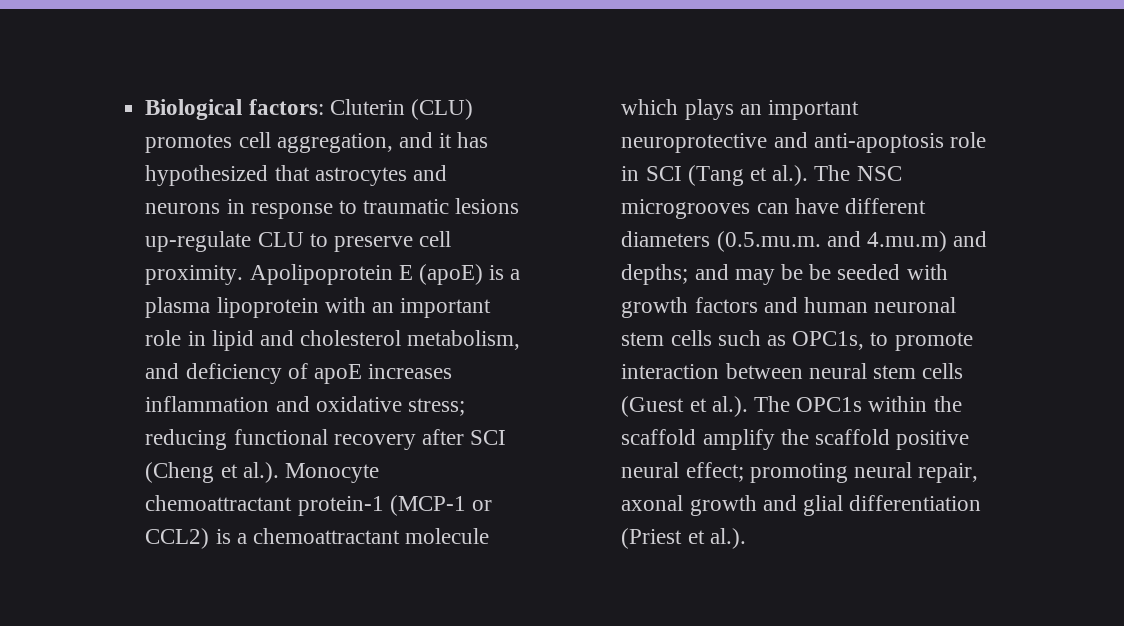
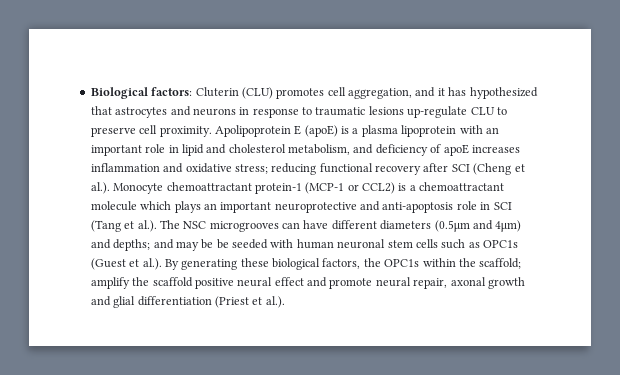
- reducing functional recovery after SCI (Cheng et al.). Monocyte chemoattractant protein-1 (MCP-1 or CCL2) is a chemoattractant molecule which plays an important neuroprotective and anti-apoptosis role in SCI (Tang et al.). The NSC microgrooves can have different diameters (0.5.mu.m. and 4.mu.m) and depths;
+ reducing functional recovery after SCI (Cheng et al.). Monocyte chemoattractant protein-1 (MCP-1 or CCL2) is a chemoattractant molecule which plays an important neuroprotective and anti-apoptosis role in SCI (Tang et al.). The NSC microgrooves can have different diameters (0.5μm and 4μm) and depths;
- and may be be seeded with growth factors and human neuronal stem cells such as OPC1s, to promote interaction between neural stem cells (Guest et al.). The OPC1s within the scaffold amplify the scaffold positive neural effect; promoting neural repair, axonal growth and glial differentiation (Priest et al.).
+ and may be be seeded with human neuronal stem cells such as OPC1s (Guest et al.). By generating these biological factors, the OPC1s within the scaffold; amplify the scaffold positive neural effect and promote neural repair, axonal growth and glial differentiation (Priest et al.).

